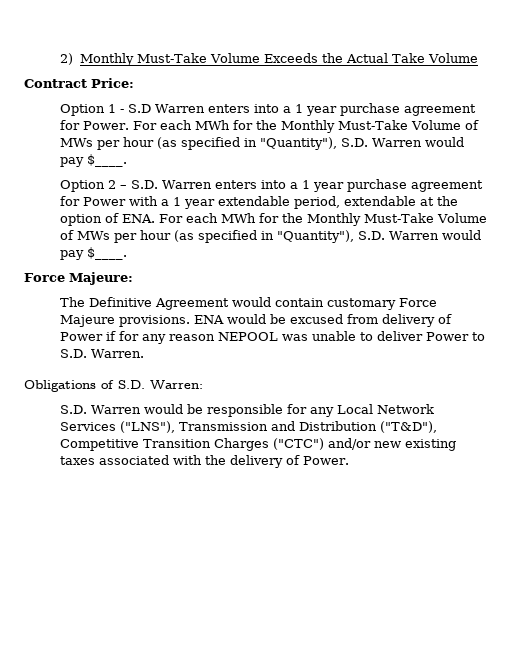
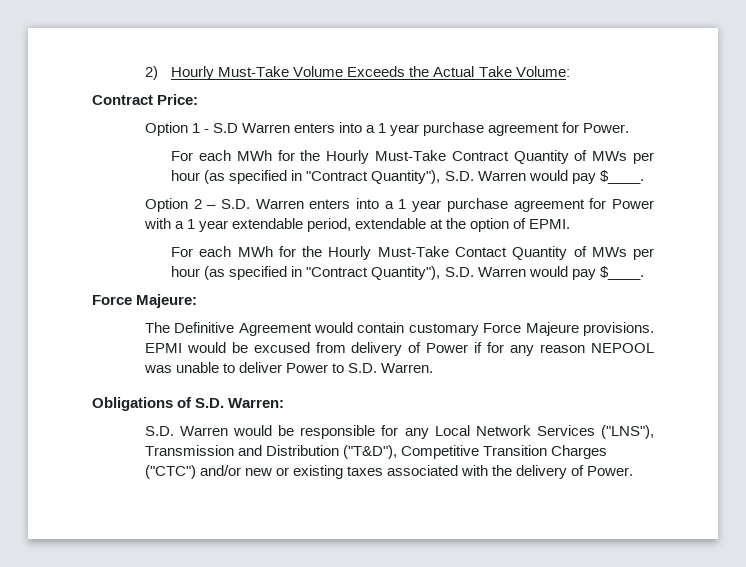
- 2) Monthly Must-Take Volume Exceeds the Actual Take Volume
+ 2) Hourly Must-Take Volume Exceeds the Actual Take Volume:
- Option 1 - S.D Warren enters into a 1 year purchase agreement for Power. For each MWh for the Monthly Must-Take Volume of MWs per hour (as specified in "Quantity"), S.D. Warren would pay $____.
+ Option 1 - S.D Warren enters into a 1 year purchase agreement for Power.
+ For each MWh for the Hourly Must-Take Contract Quantity of MWs per hour (as specified in "Contract Quantity"), S.D. Warren would pay $____.
- Option 2 – S.D. Warren enters into a 1 year purchase agreement for Power with a 1 year extendable period, extendable at the option of ENA. For each MWh for the Monthly Must-Take Volume of MWs per hour (as specified in "Quantity"), S.D. Warren would pay $____.
+ Option 2 – S.D. Warren enters into a 1 year purchase agreement for Power with a 1 year extendable period, extendable at the option of EPMI.
+ For each MWh for the Hourly Must-Take Contact Quantity of MWs per hour (as specified in "Contract Quantity"), S.D. Warren would pay $____.
- ENA would be excused from delivery of Power if for any reason NEPOOL was unable to deliver Power to S.D. Warren.
+ EPMI would be excused from delivery of Power if for any reason NEPOOL was unable to deliver Power to S.D. Warren.
- S.D. Warren would be responsible for any Local Network Services ("LNS"), Transmission and Distribution ("T&D"), Competitive Transition Charges ("CTC") and/or new existing taxes associated with the delivery of Power.
+ S.D. Warren would be responsible for any Local Network Services ("LNS"), Transmission and Distribution ("T&D"), Competitive Transition Charges ("CTC") and/or new or existing taxes associated with the delivery of Power.

